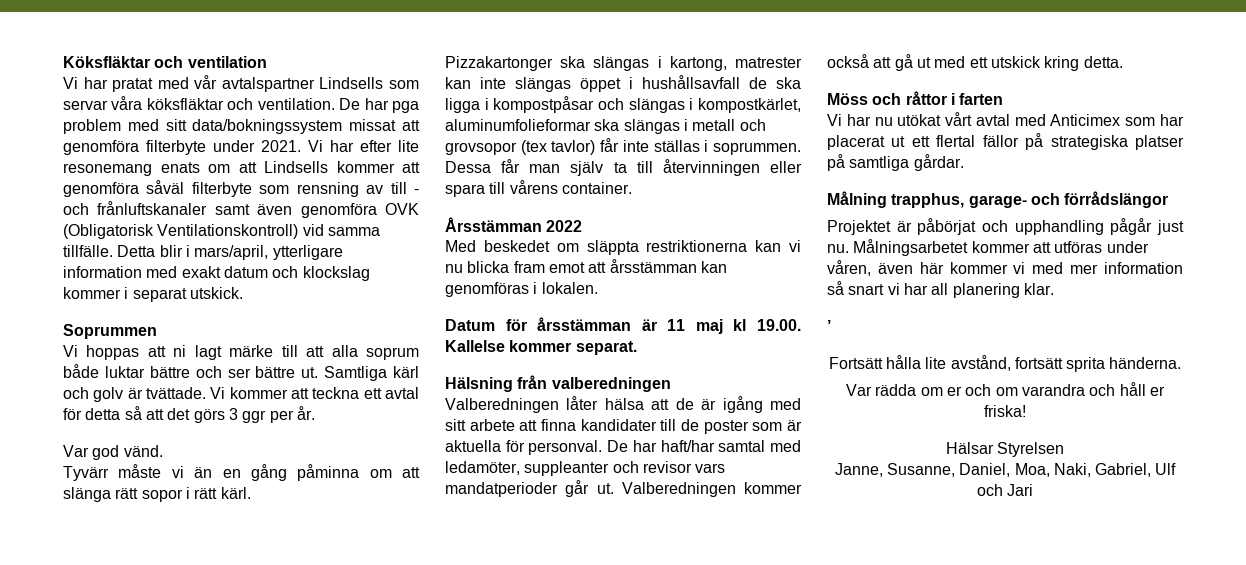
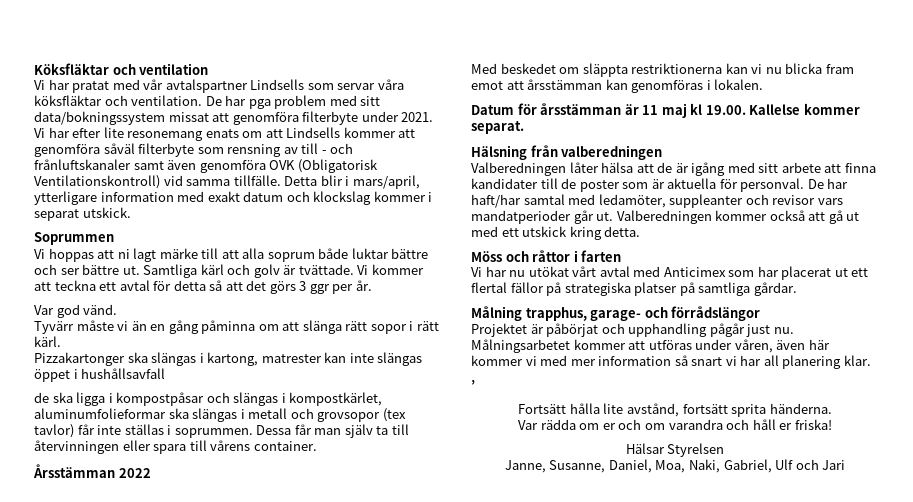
- Pizzakartonger ska slängas i kartong, matrester kan inte slängas öppet i hushållsavfall de ska ligga i kompostpåsar och slängas i kompostkärlet, aluminumfolieformar ska slängas i metall och grovsopor (tex tavlor) får inte ställas i soprummen.
+ Pizzakartonger ska slängas i kartong, matrester kan inte slängas öppet i hushållsavfall
+ de ska ligga i kompostpåsar och slängas i kompostkärlet, aluminumfolieformar ska slängas i metall och grovsopor (tex tavlor) får inte ställas i soprummen.

